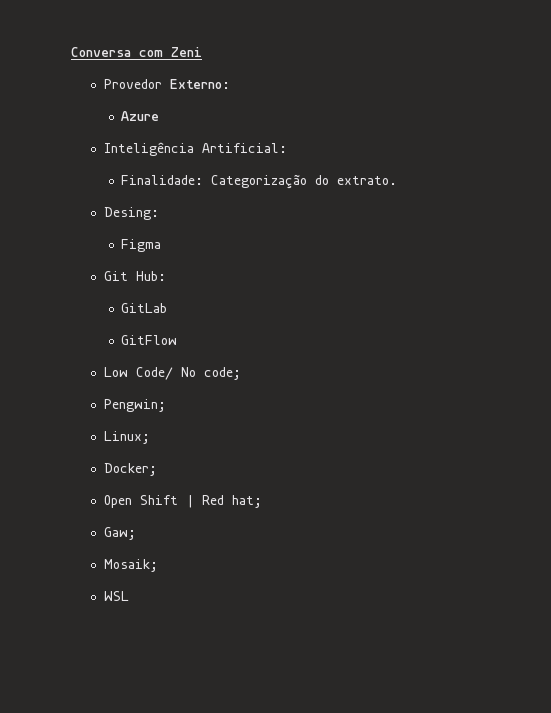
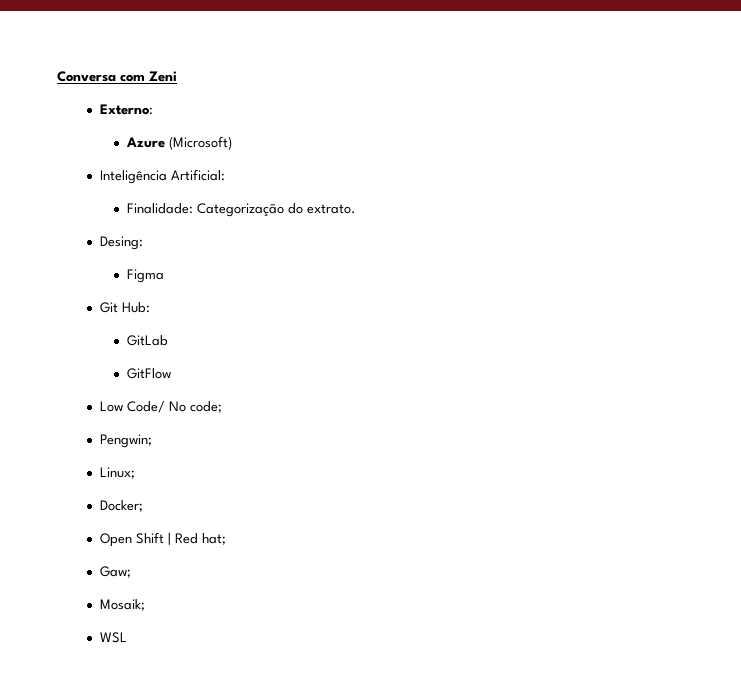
- Provedor Externo:
+ Externo:
- Azure
+ Azure (Microsoft)

